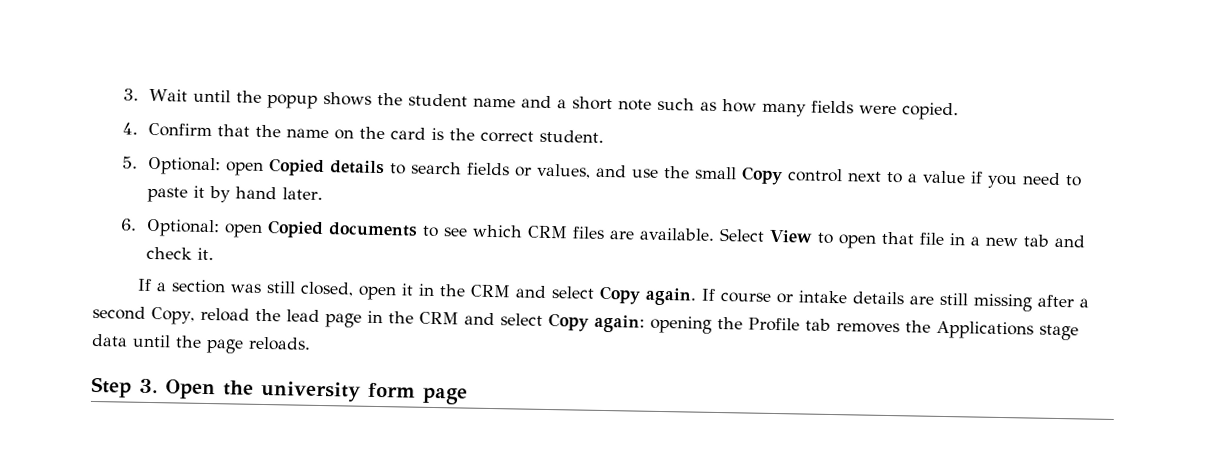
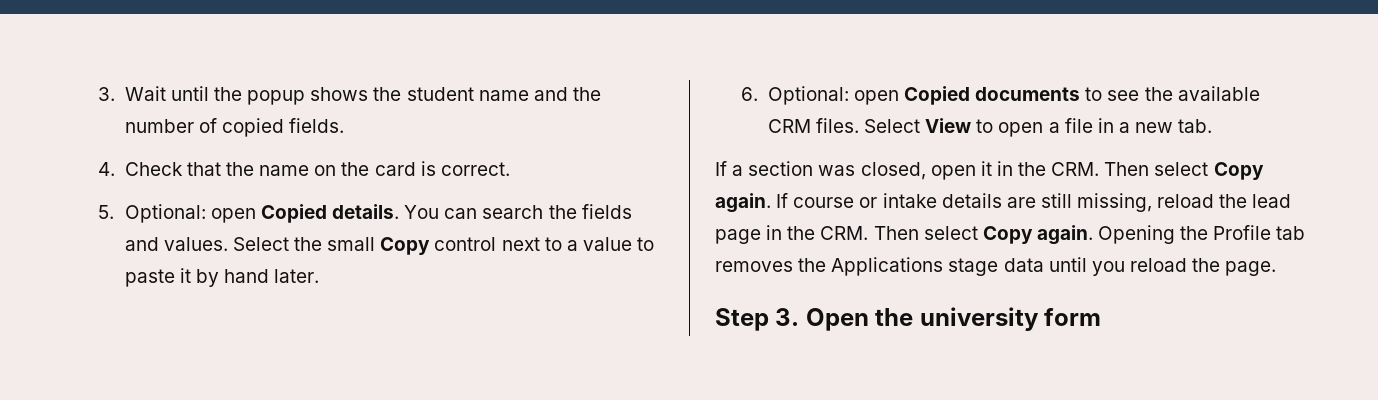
- 3. Wait until the popup shows the student name and a short note such as how many fields were copied.
+ 3. Wait until the popup shows the student name and the number of copied fields.
- 4. Confirm that the name on the card is the correct student.
+ 4. Check that the name on the card is correct.
- 5. Optional: open Copied details to search fields or values, and use the small Copy control next to a value if you need to paste it by hand later.
+ 5. Optional: open Copied details. You can search the fields and values. Select the small Copy control next to a value to paste it by hand later.
- 6. Optional: open Copied documents to see which CRM files are available.
+ 6. Optional: open Copied documents to see the available CRM files.
- Select View to open that file in a new tab and check it.
+ Select View to open a file in a new tab.
- If a section was still closed, open it in the CRM and select Copy again.
+ If a section was closed, open it in the CRM. Then select Copy again.
- If course or intake details are still missing after a second Copy, reload the lead page in the CRM and select Copy again: opening the Profile tab removes the Applications stage data until the page reloads.
+ If course or intake details are still missing, reload the lead page in the CRM. Then select Copy again. Opening the Profile tab removes the Applications stage data until you reload the page.
- Step 3. Open the university form page
+ Step 3. Open the university form

